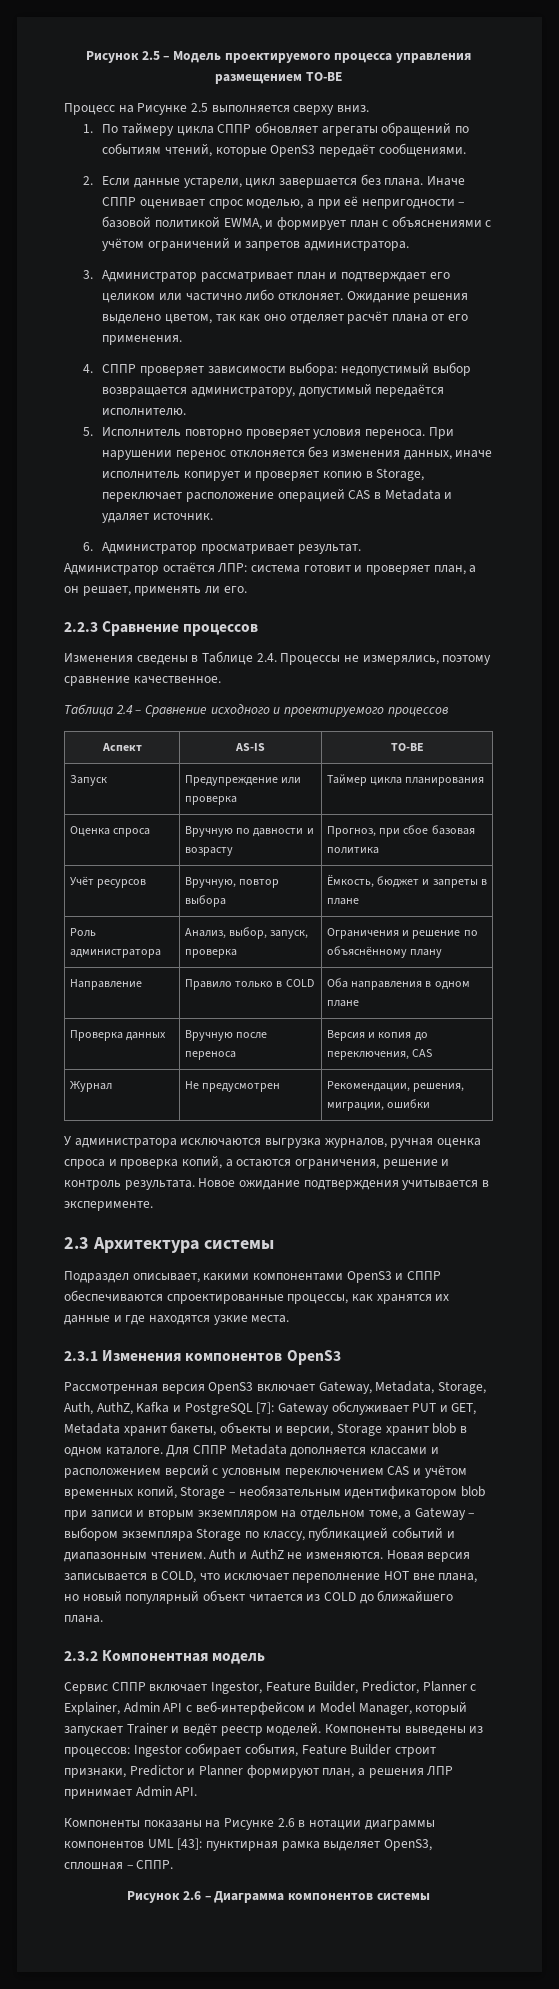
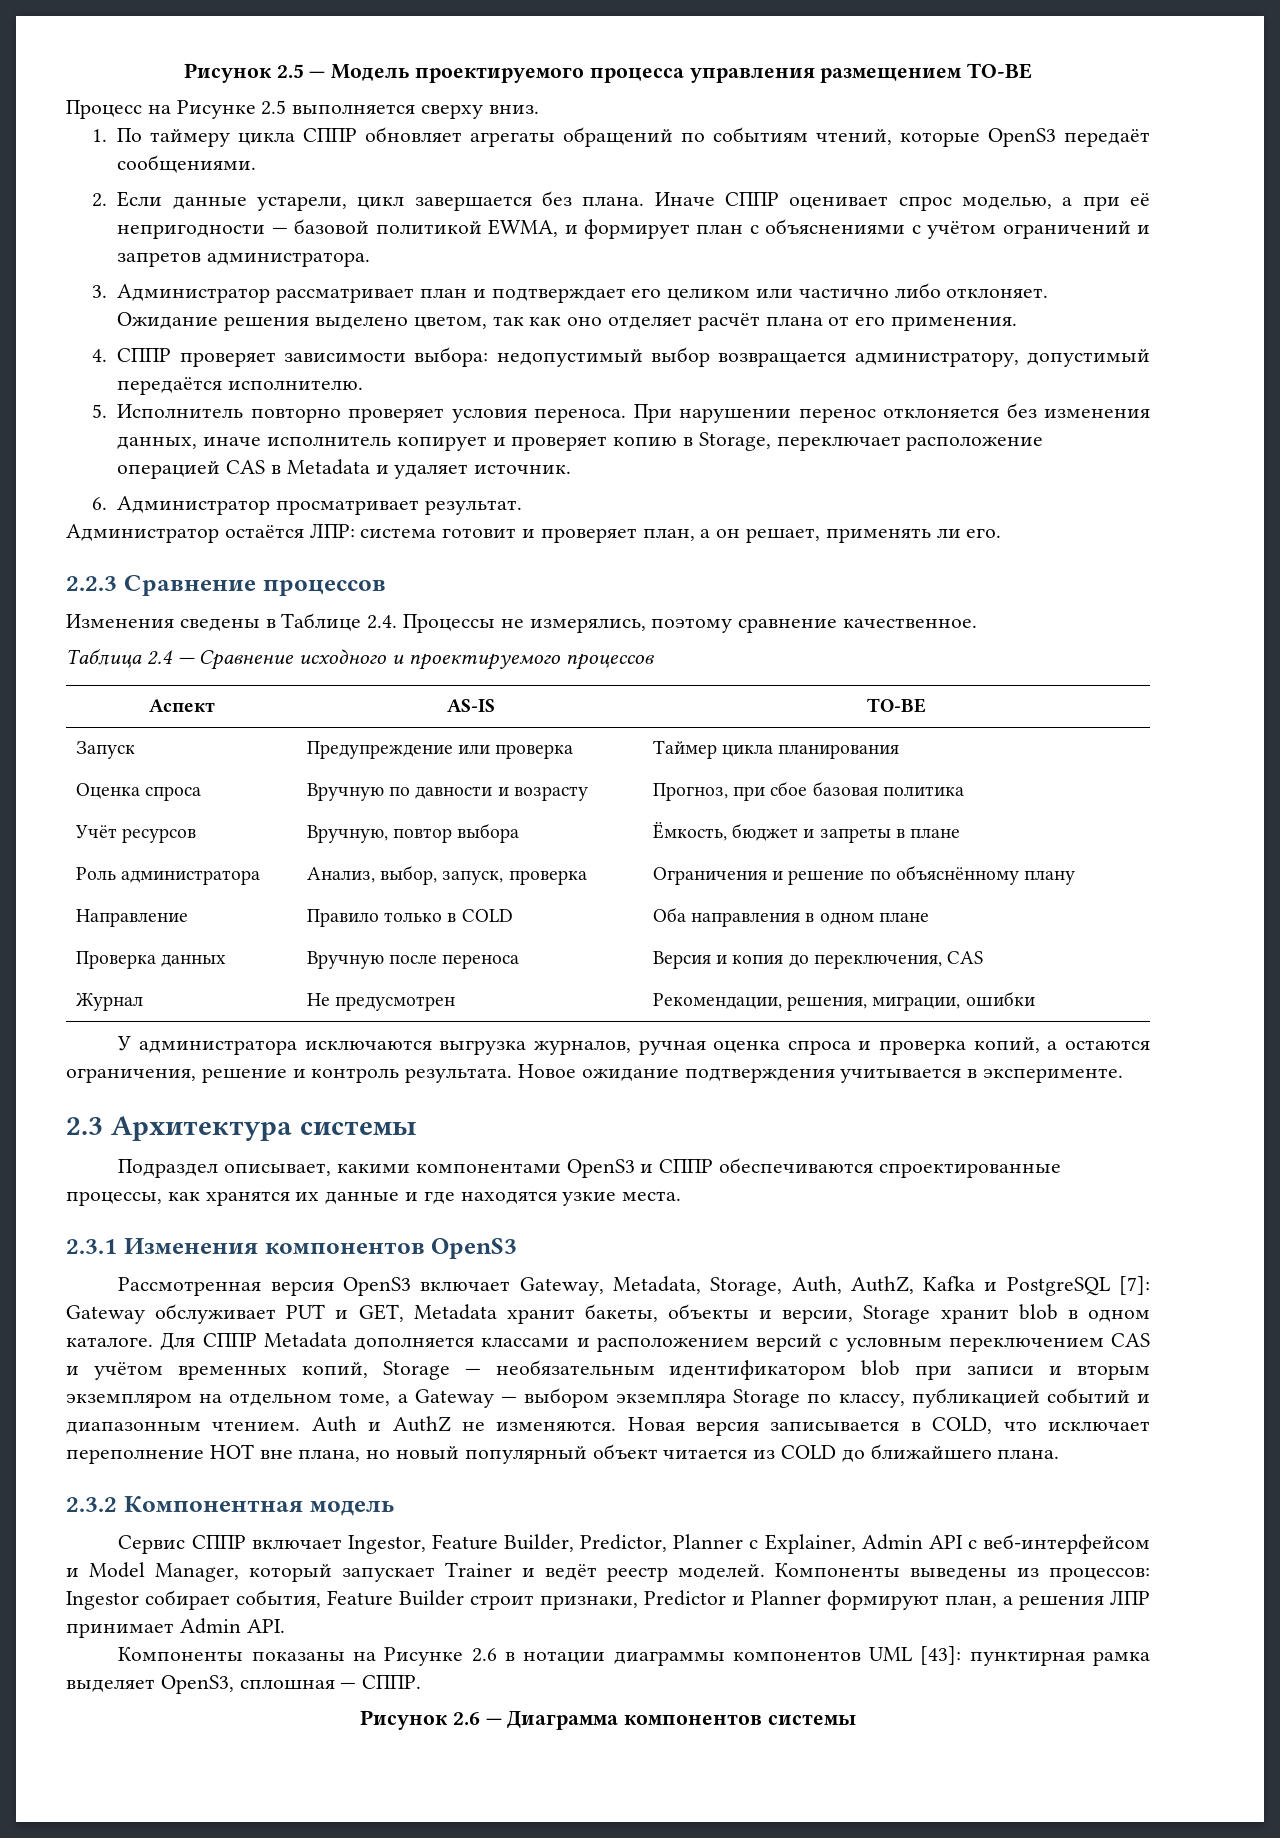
- Рисунок 2.5 – Модель проектируемого процесса управления размещением TO-BE
+ Рисунок 2.5 — Модель проектируемого процесса управления размещением TO-BE
- Иначе СППР оценивает спрос моделью, а при её непригодности – базовой политикой EWMA, и формирует план с объяснениями с учётом ограничений и запретов администратора.
+ Иначе СППР оценивает спрос моделью, а при её непригодности — базовой политикой EWMA, и формирует план с объяснениями с учётом ограничений и запретов администратора.
- Таблица 2.4 – Сравнение исходного и проектируемого процессов
+ Таблица 2.4 — Сравнение исходного и проектируемого процессов
- Для СППР Metadata дополняется классами и расположением версий с условным переключением CAS и учётом временных копий, Storage – необязательным идентификатором blob при записи и вторым экземпляром на отдельном томе, а Gateway – выбором экземпляра Storage по классу, публикацией событий и диапазонным чтением.
+ Для СППР Metadata дополняется классами и расположением версий с условным переключением CAS и учётом временных копий, Storage — необязательным идентификатором blob при записи и вторым экземпляром на отдельном томе, а Gateway — выбором экземпляра Storage по классу, публикацией событий и диапазонным чтением.
- Компоненты показаны на Рисунке 2.6 в нотации диаграммы компонентов UML [43]: пунктирная рамка выделяет OpenS3, сплошная – СППР.
+ Компоненты показаны на Рисунке 2.6 в нотации диаграммы компонентов UML [43]: пунктирная рамка выделяет OpenS3, сплошная — СППР.
- Рисунок 2.6 – Диаграмма компонентов системы
+ Рисунок 2.6 — Диаграмма компонентов системы

